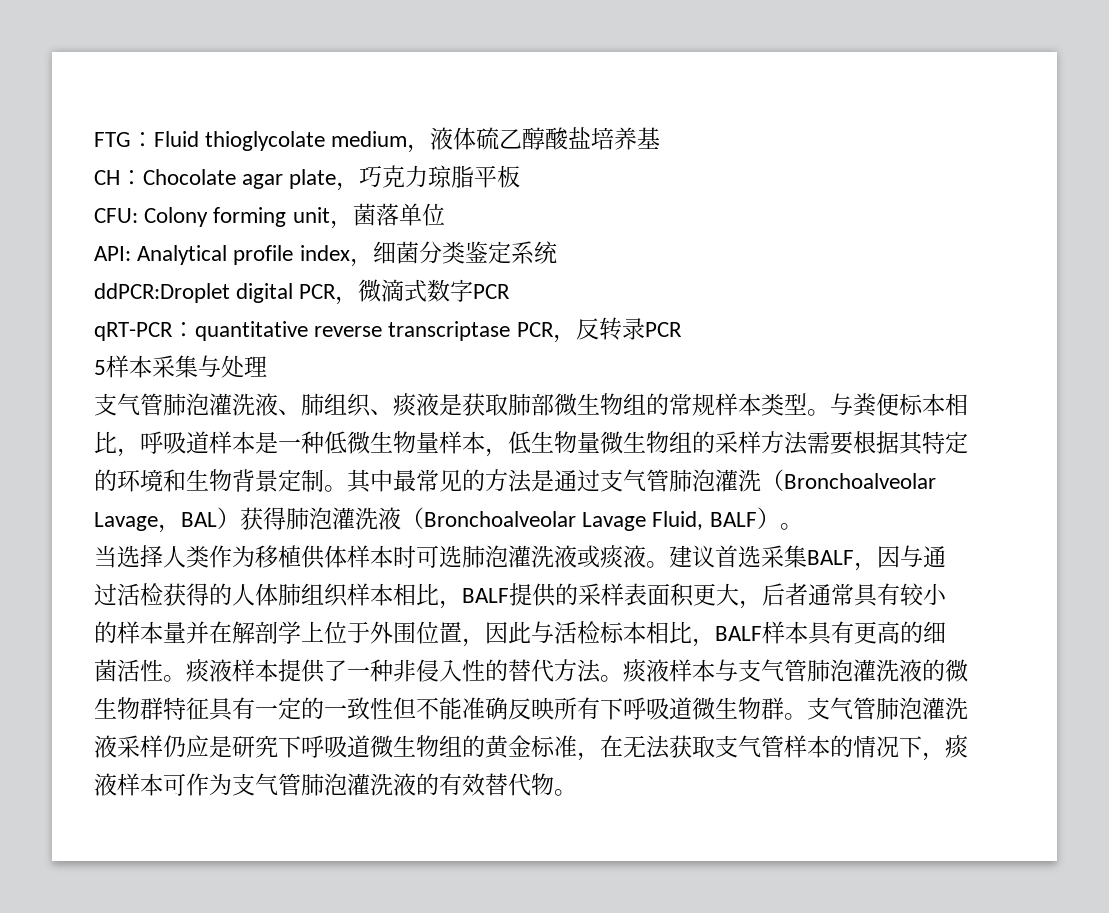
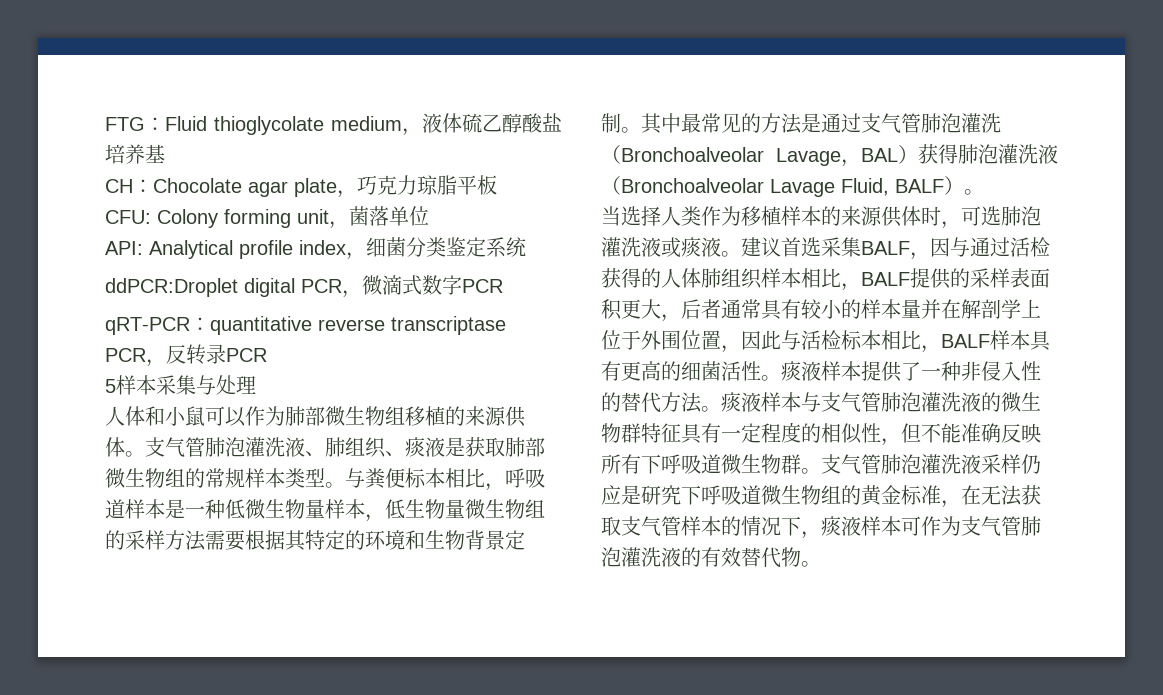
+ 人体和小鼠可以作为肺部微生物组移植的来源供体。
- 当选择人类作为移植供体样本时可选肺泡灌洗液或痰液。
+ 当选择人类作为移植样本的来源供体时，可选肺泡灌洗液或痰液。
- 痰液样本与支气管肺泡灌洗液的微生物群特征具有一定的一致性但不能准确反映所有下呼吸道微生物群。
+ 痰液样本与支气管肺泡灌洗液的微生物群特征具有一定程度的相似性，但不能准确反映所有下呼吸道微生物群。

